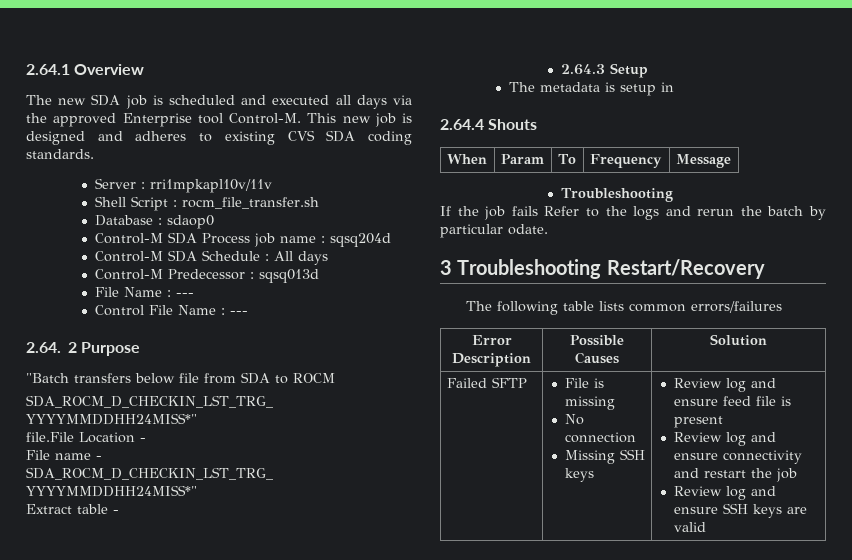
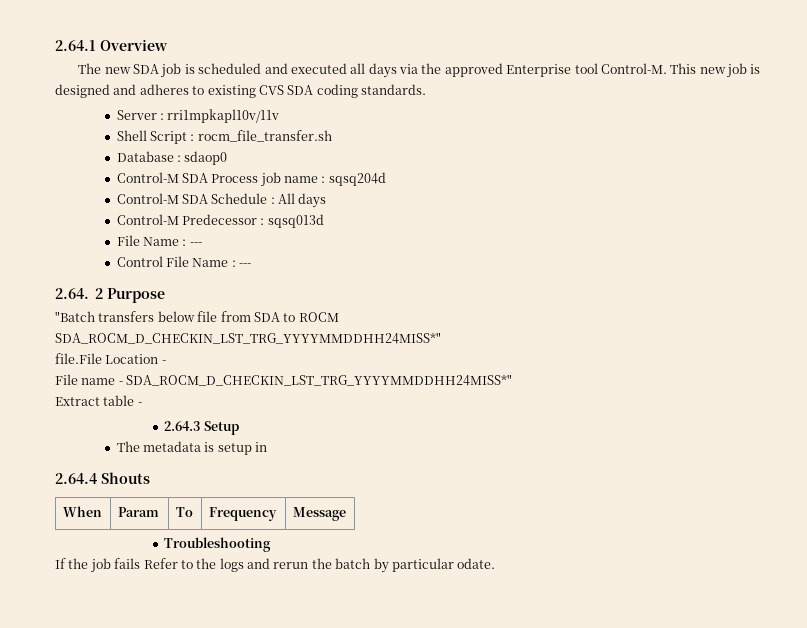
- 3 Troubleshooting Restart/Recovery
- The following table lists common errors/failures
- Error Description | Possible Causes | Solution
- Failed SFTP | File is missing
- No connection
- Missing SSH keys | Review log and ensure feed file is present
- Review log and ensure connectivity and restart the job
- Review log and ensure SSH keys are valid

